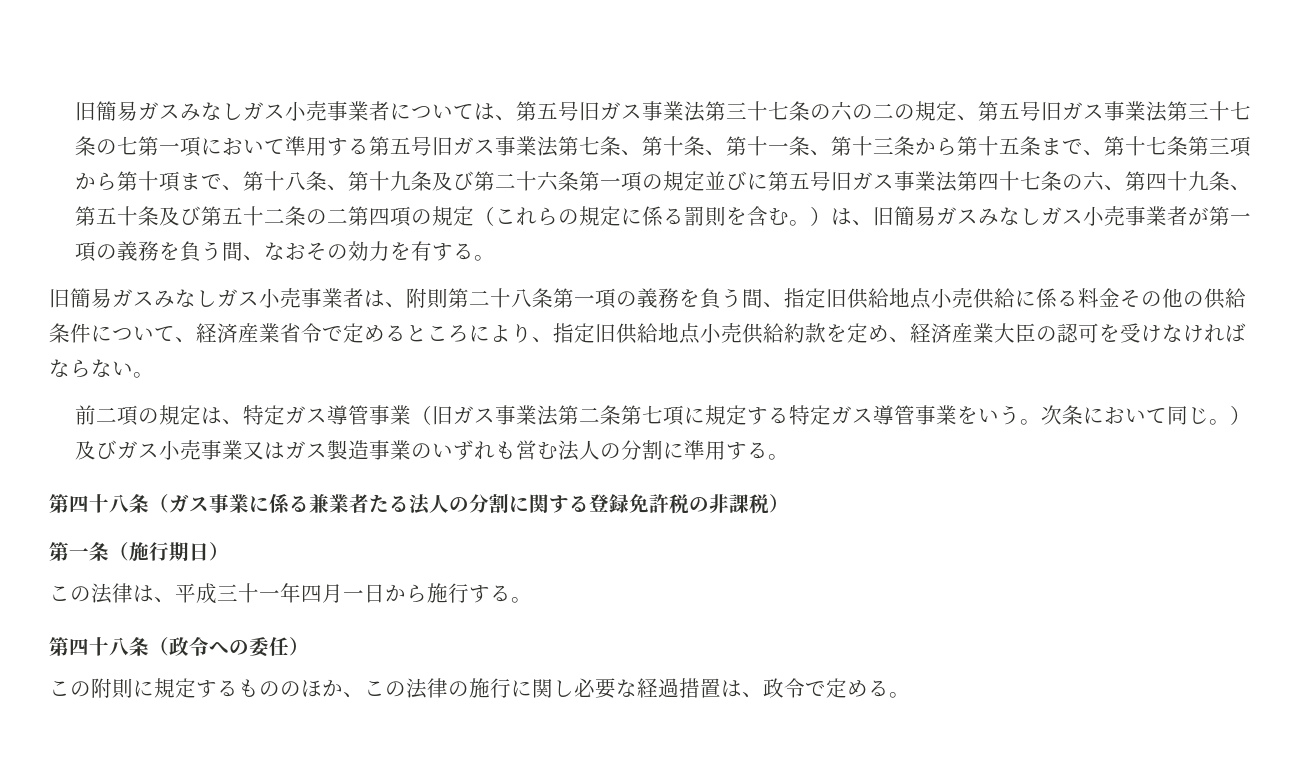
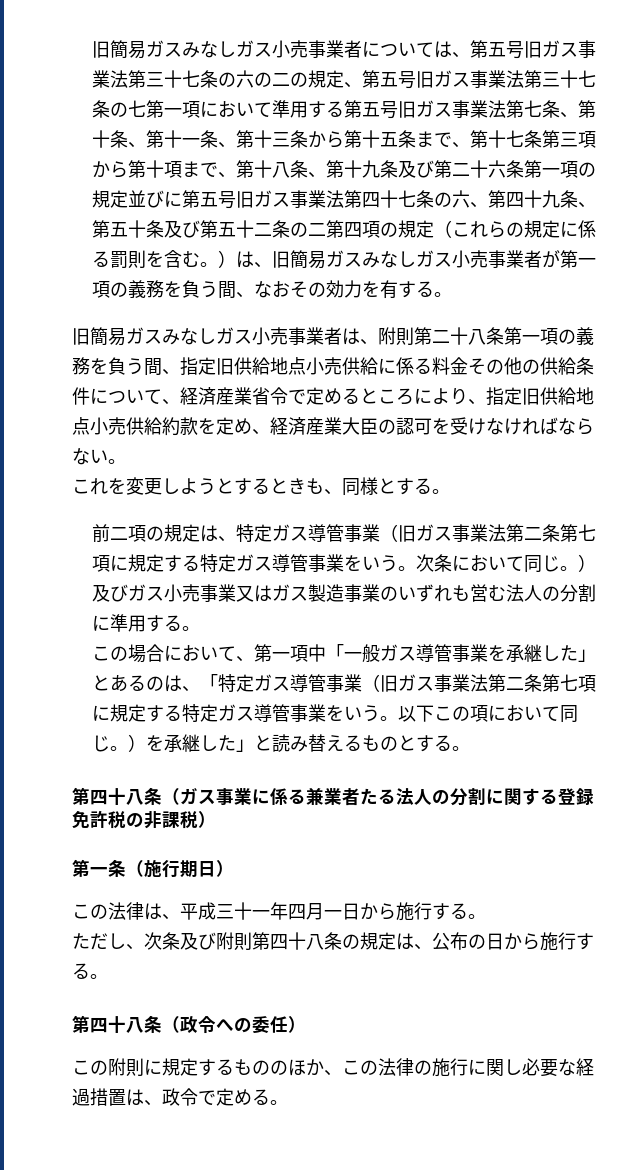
+ これを変更しようとするときも、同様とする。
+ この場合において、第一項中「一般ガス導管事業を承継した」とあるのは、「特定ガス導管事業（旧ガス事業法第二条第七項に規定する特定ガス導管事業をいう。以下この項において同じ。）を承継した」と読み替えるものとする。
+ ただし、次条及び附則第四十八条の規定は、公布の日から施行する。

